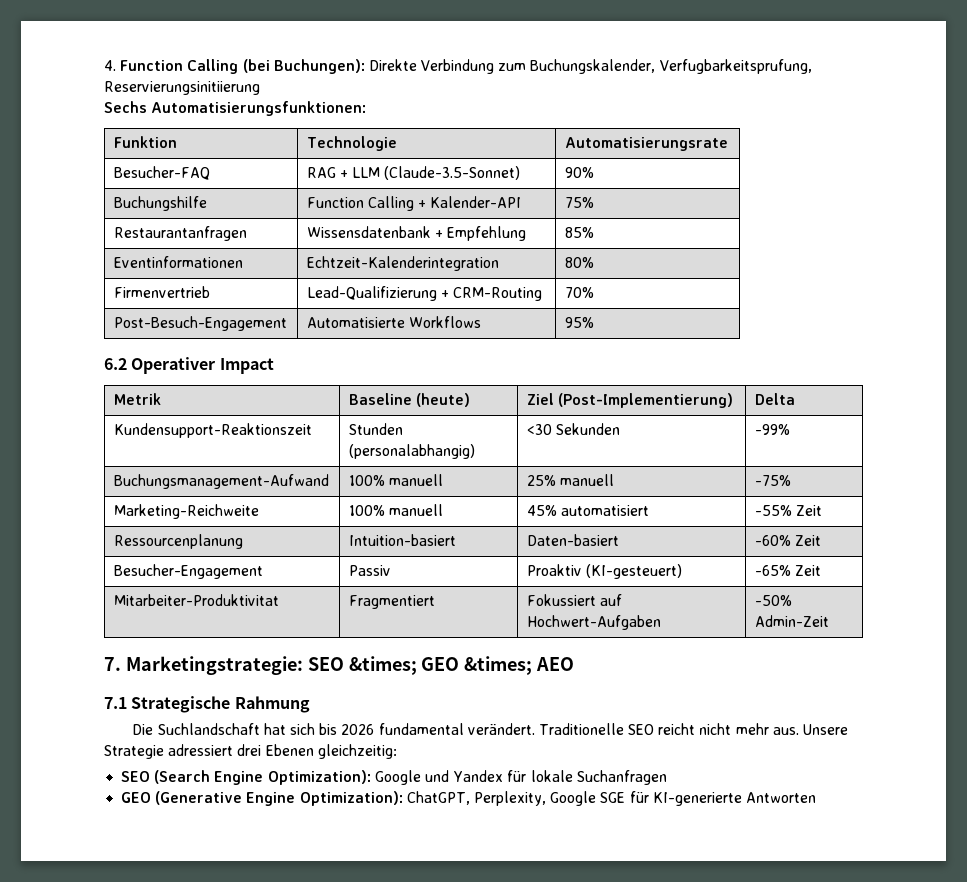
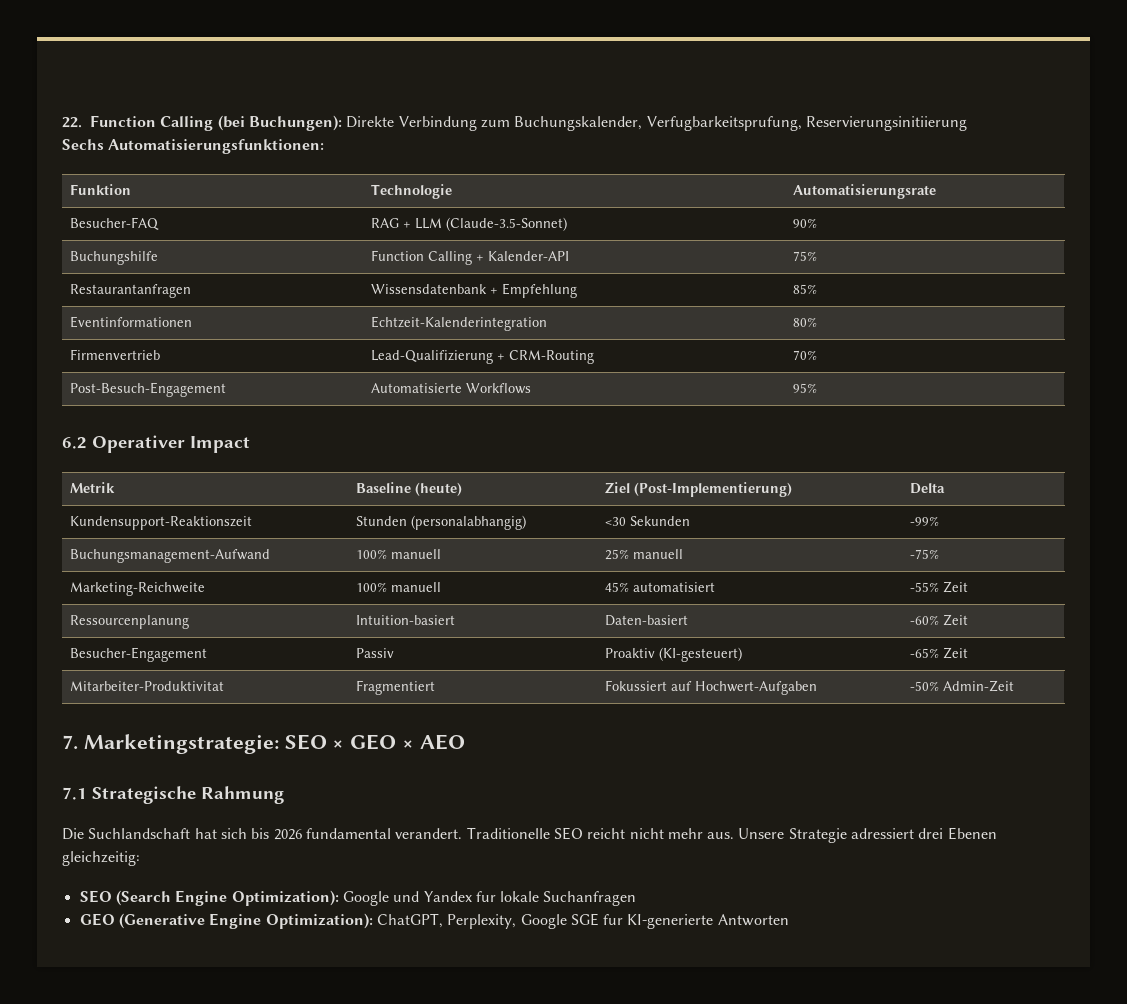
- 4. Function Calling (bei Buchungen): Direkte Verbindung zum Buchungskalender, Verfugbarkeitsprufung, Reservierungsinitiierung
+ 22. Function Calling (bei Buchungen): Direkte Verbindung zum Buchungskalender, Verfugbarkeitsprufung, Reservierungsinitiierung
- 7. Marketingstrategie: SEO &times; GEO &times; AEO
+ 7. Marketingstrategie: SEO × GEO × AEO
- Die Suchlandschaft hat sich bis 2026 fundamental verändert.
+ Die Suchlandschaft hat sich bis 2026 fundamental verandert.
- SEO (Search Engine Optimization): Google und Yandex für lokale Suchanfragen
+ SEO (Search Engine Optimization): Google und Yandex fur lokale Suchanfragen
- GEO (Generative Engine Optimization): ChatGPT, Perplexity, Google SGE für KI-generierte Antworten
+ GEO (Generative Engine Optimization): ChatGPT, Perplexity, Google SGE fur KI-generierte Antworten

